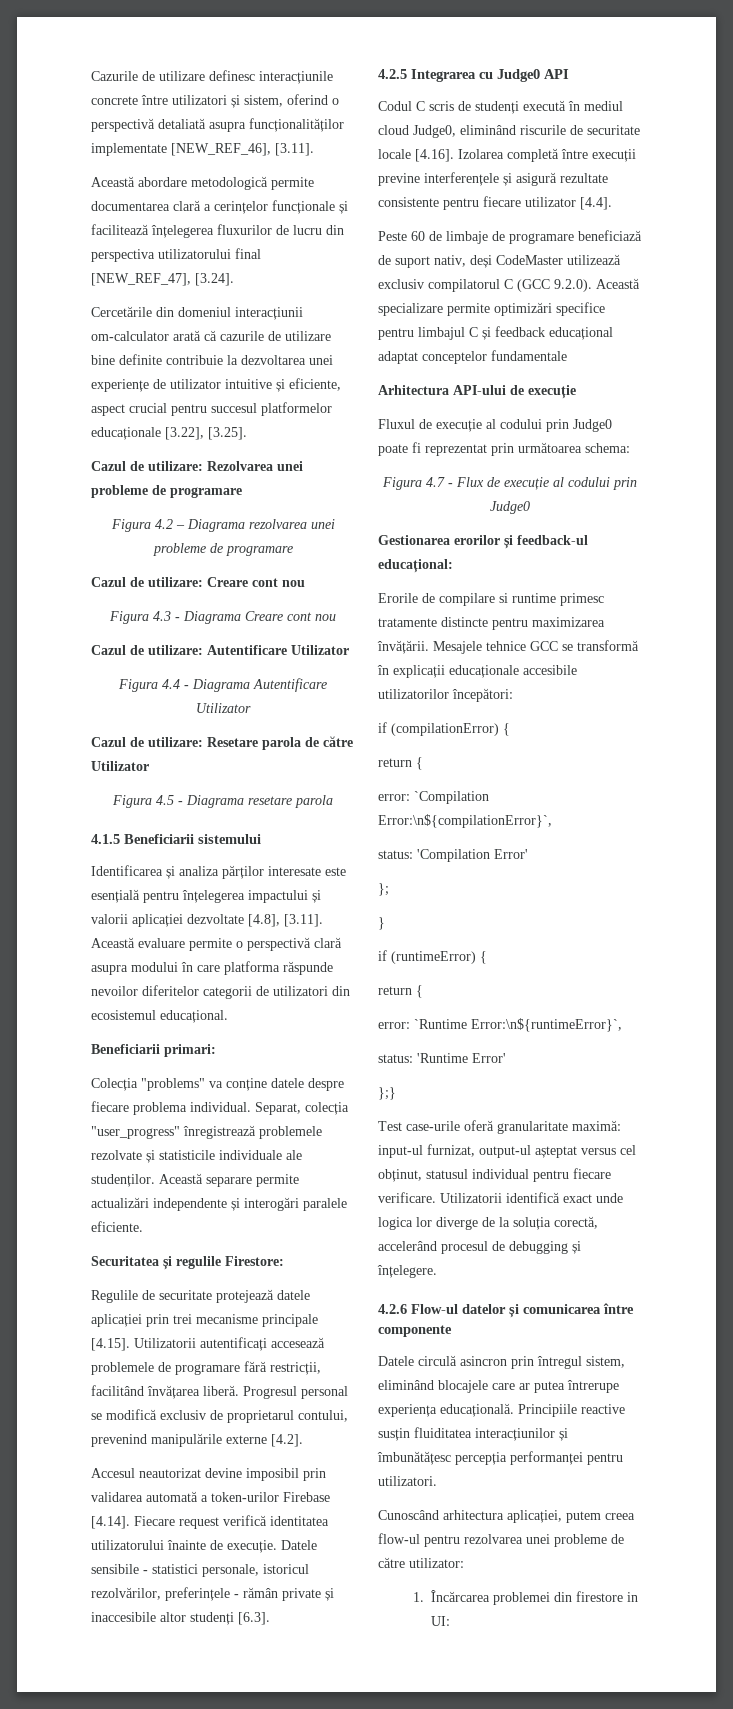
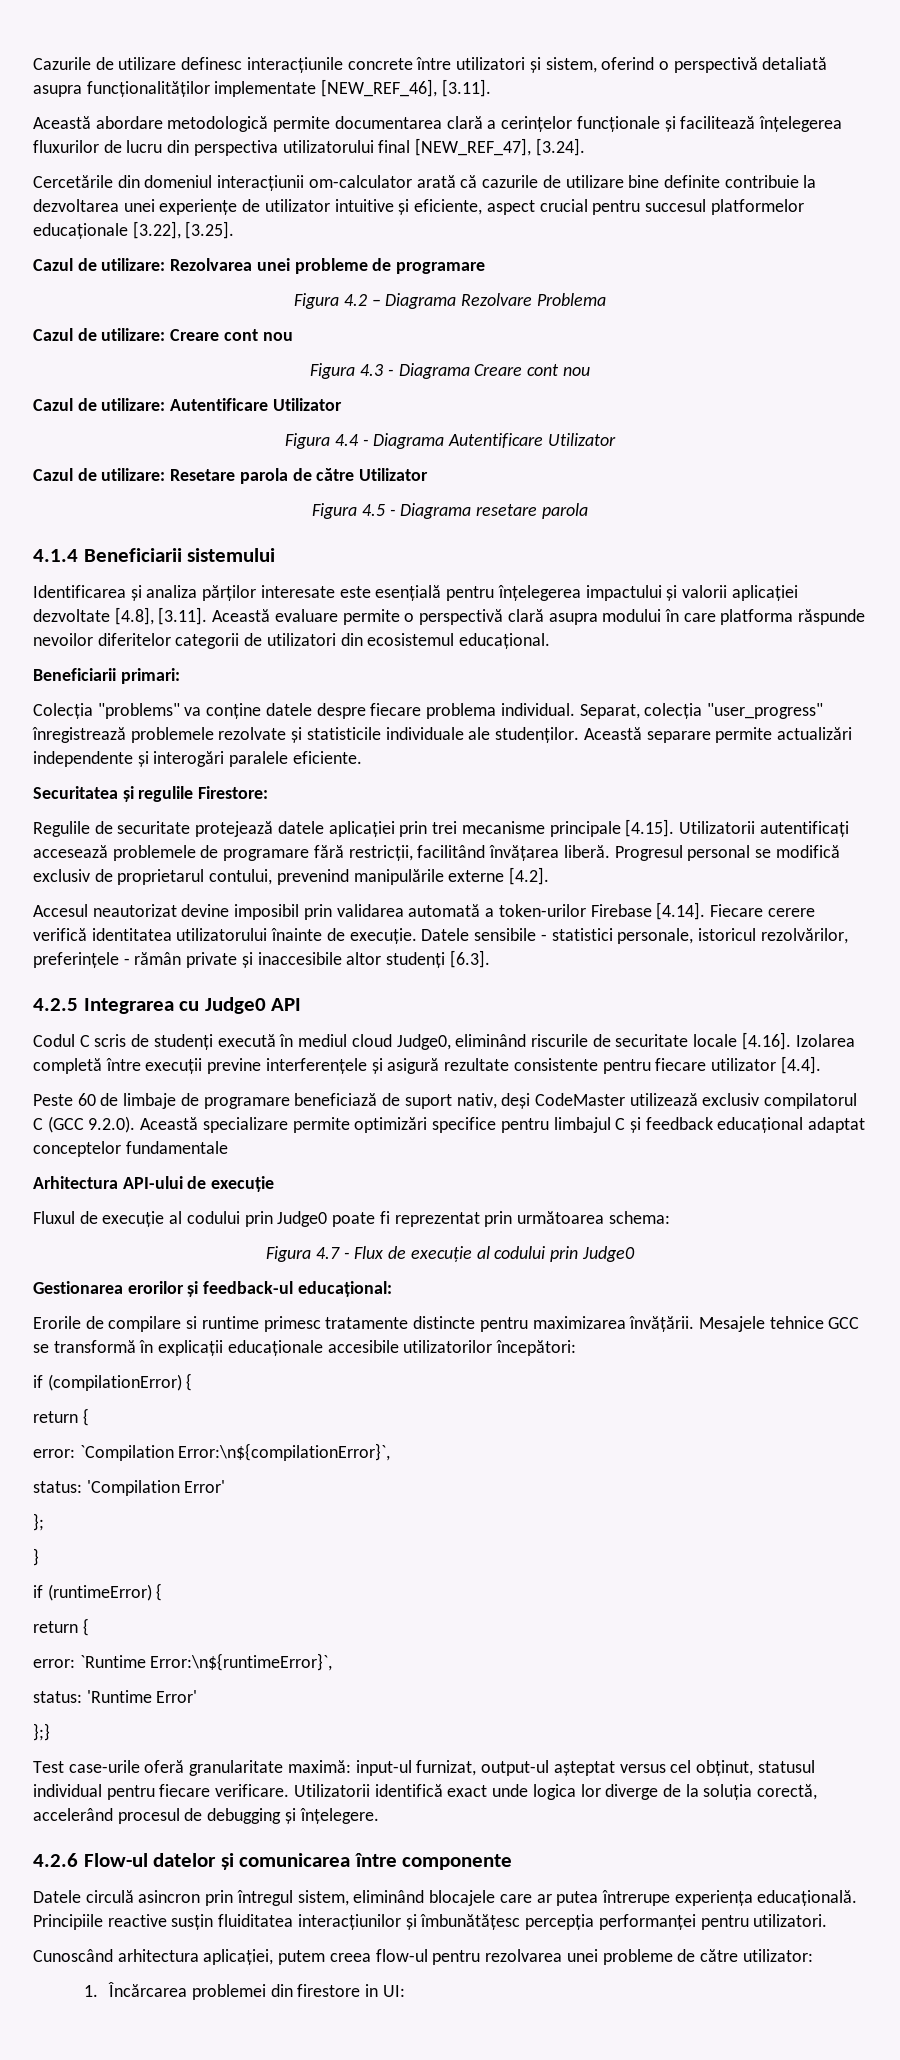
- Figura 4.2 – Diagrama rezolvarea unei probleme de programare
+ Figura 4.2 – Diagrama Rezolvare Problema
- 4.1.5 Beneficiarii sistemului
+ 4.1.4 Beneficiarii sistemului
- Accesul neautorizat devine imposibil prin validarea automată a token-urilor Firebase [4.14]. Fiecare request verifică identitatea utilizatorului înainte de execuție.
+ Accesul neautorizat devine imposibil prin validarea automată a token-urilor Firebase [4.14]. Fiecare cerere verifică identitatea utilizatorului înainte de execuție.

